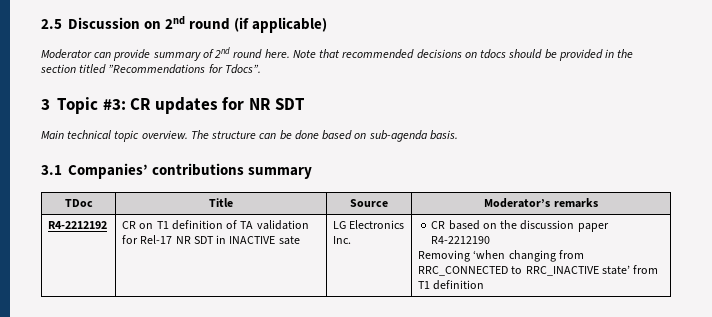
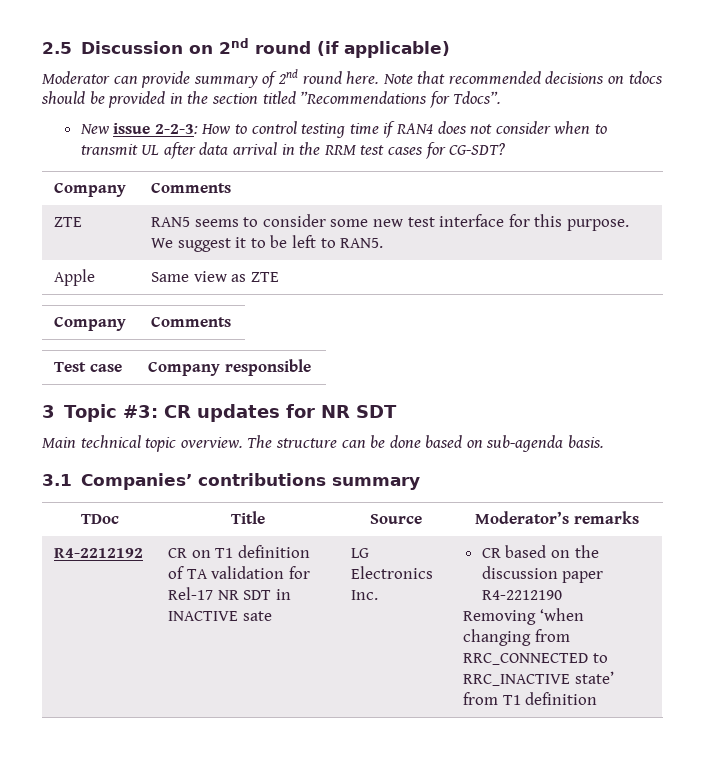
+ New issue 2-2-3: How to control testing time if RAN4 does not consider when to transmit UL after data arrival in the RRM test cases for CG-SDT?
+ Company | Comments
+ ZTE | RAN5 seems to consider some new test interface for this purpose. We suggest it to be left to RAN5.
+ Apple | Same view as ZTE
+ Company | Comments
+ Test case | Company responsible

